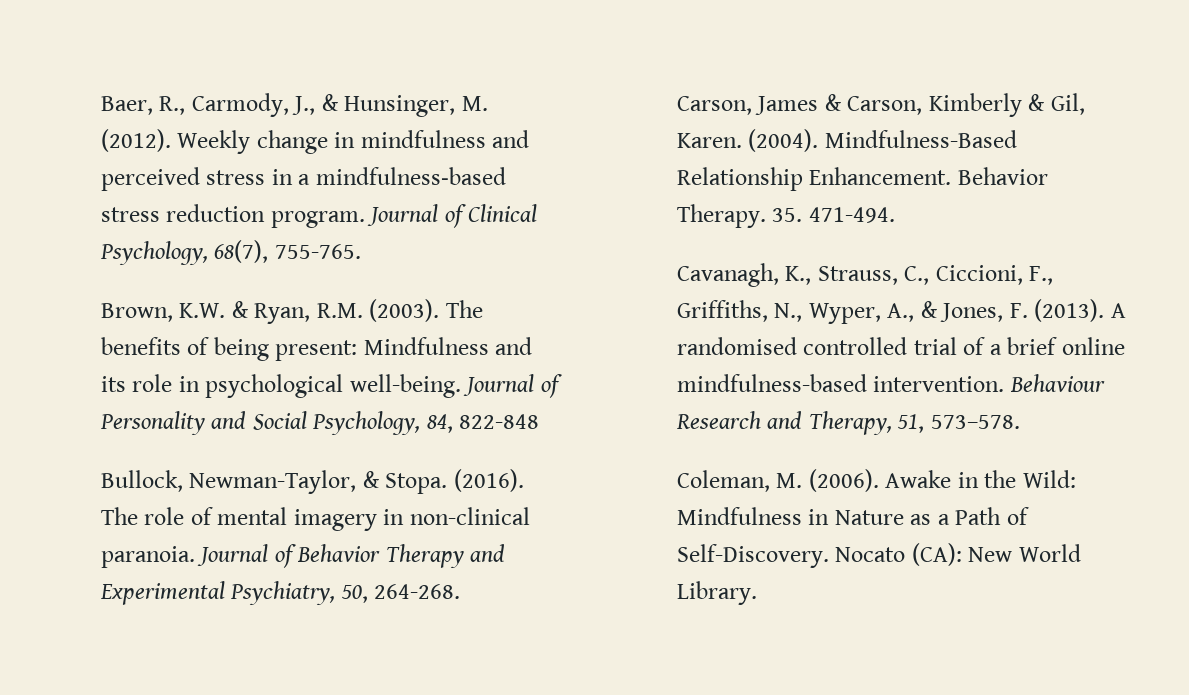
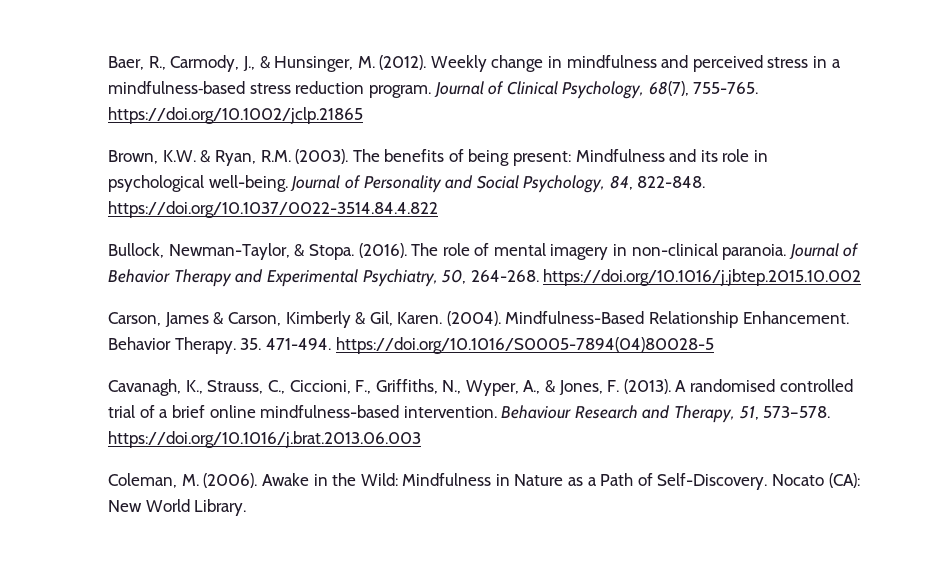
- Journal of Clinical Psychology, 68(7), 755-765.
+ Journal of Clinical Psychology, 68(7), 755-765. https://doi.org/10.1002/jclp.21865
- Journal of Personality and Social Psychology, 84, 822-848
+ Journal of Personality and Social Psychology, 84, 822-848. https://doi.org/10.1037/0022-3514.84.4.822
- Journal of Behavior Therapy and Experimental Psychiatry, 50, 264-268.
+ Journal of Behavior Therapy and Experimental Psychiatry, 50, 264-268. https://doi.org/10.1016/j.jbtep.2015.10.002
- 35. 471-494.
+ 35. 471-494. https://doi.org/10.1016/S0005-7894(04)80028-5
- Behaviour Research and Therapy, 51, 573–578.
+ Behaviour Research and Therapy, 51, 573–578. https://doi.org/10.1016/j.brat.2013.06.003

